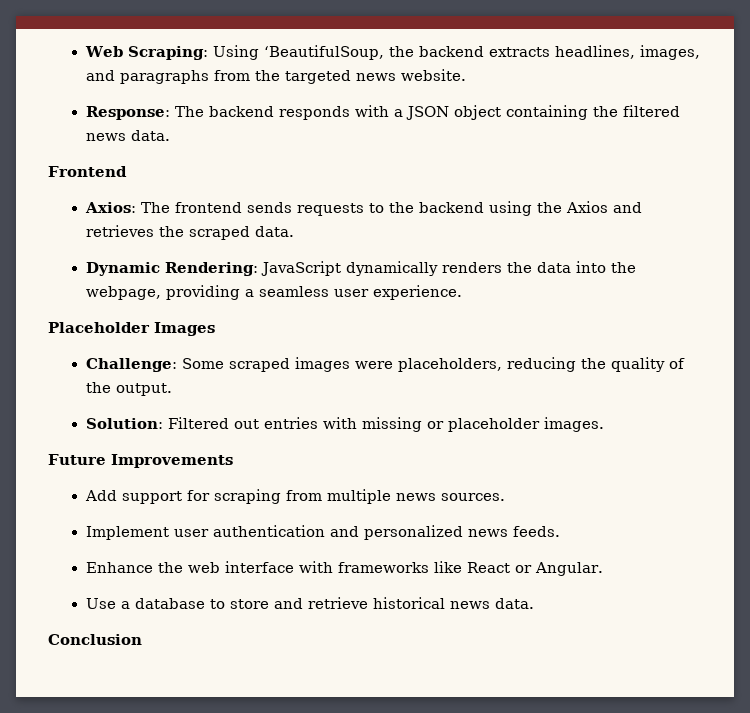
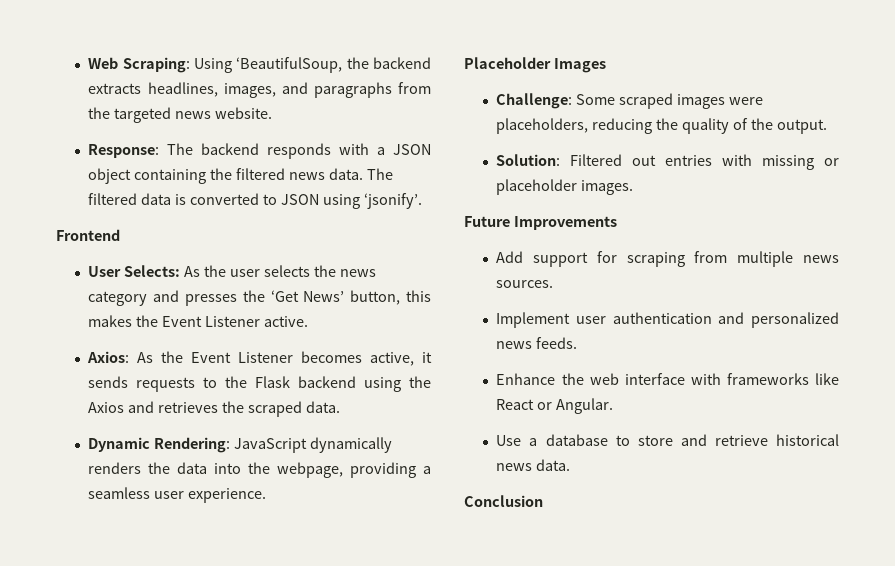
- Response: The backend responds with a JSON object containing the filtered news data.
+ Response: The backend responds with a JSON object containing the filtered news data. The filtered data is converted to JSON using ‘jsonify’.
  Frontend
- Axios: The frontend sends requests to the backend using the Axios and retrieves the scraped data.
+ User Selects: As the user selects the news category and presses the ‘Get News’ button, this makes the Event Listener active.
+ Axios: As the Event Listener becomes active, it sends requests to the Flask backend using the Axios and retrieves the scraped data.

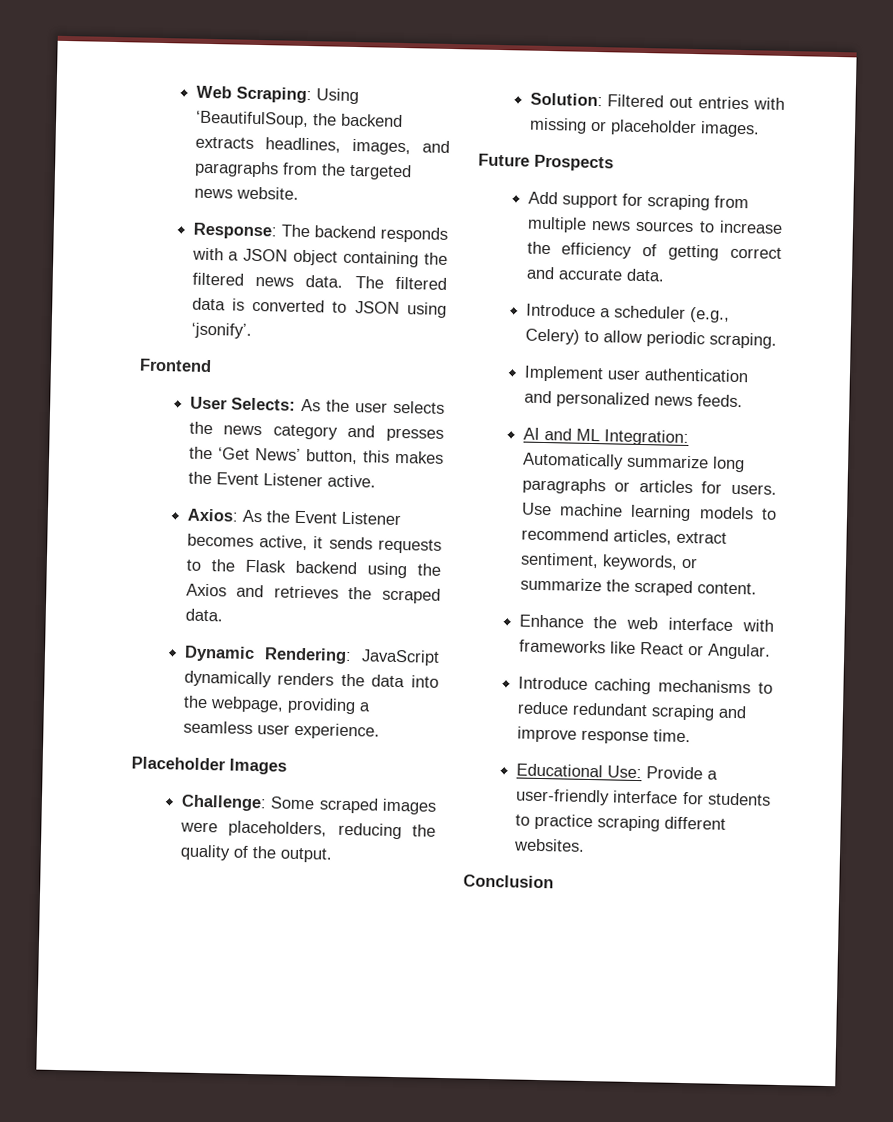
- Future Improvements
+ Future Prospects
- Add support for scraping from multiple news sources.
+ Add support for scraping from multiple news sources to increase the efficiency of getting correct and accurate data.
+ Introduce a scheduler (e.g., Celery) to allow periodic scraping.
+ AI and ML Integration: Automatically summarize long paragraphs or articles for users. Use machine learning models to recommend articles, extract sentiment, keywords, or summarize the scraped content.
- Use a database to store and retrieve historical news data.
+ Introduce caching mechanisms to reduce redundant scraping and improve response time.
+ Educational Use: Provide a user-friendly interface for students to practice scraping different websites.

